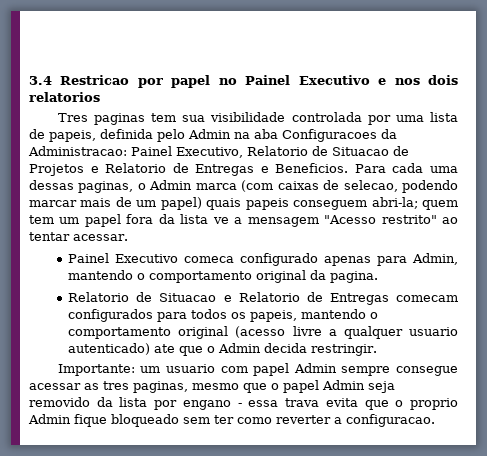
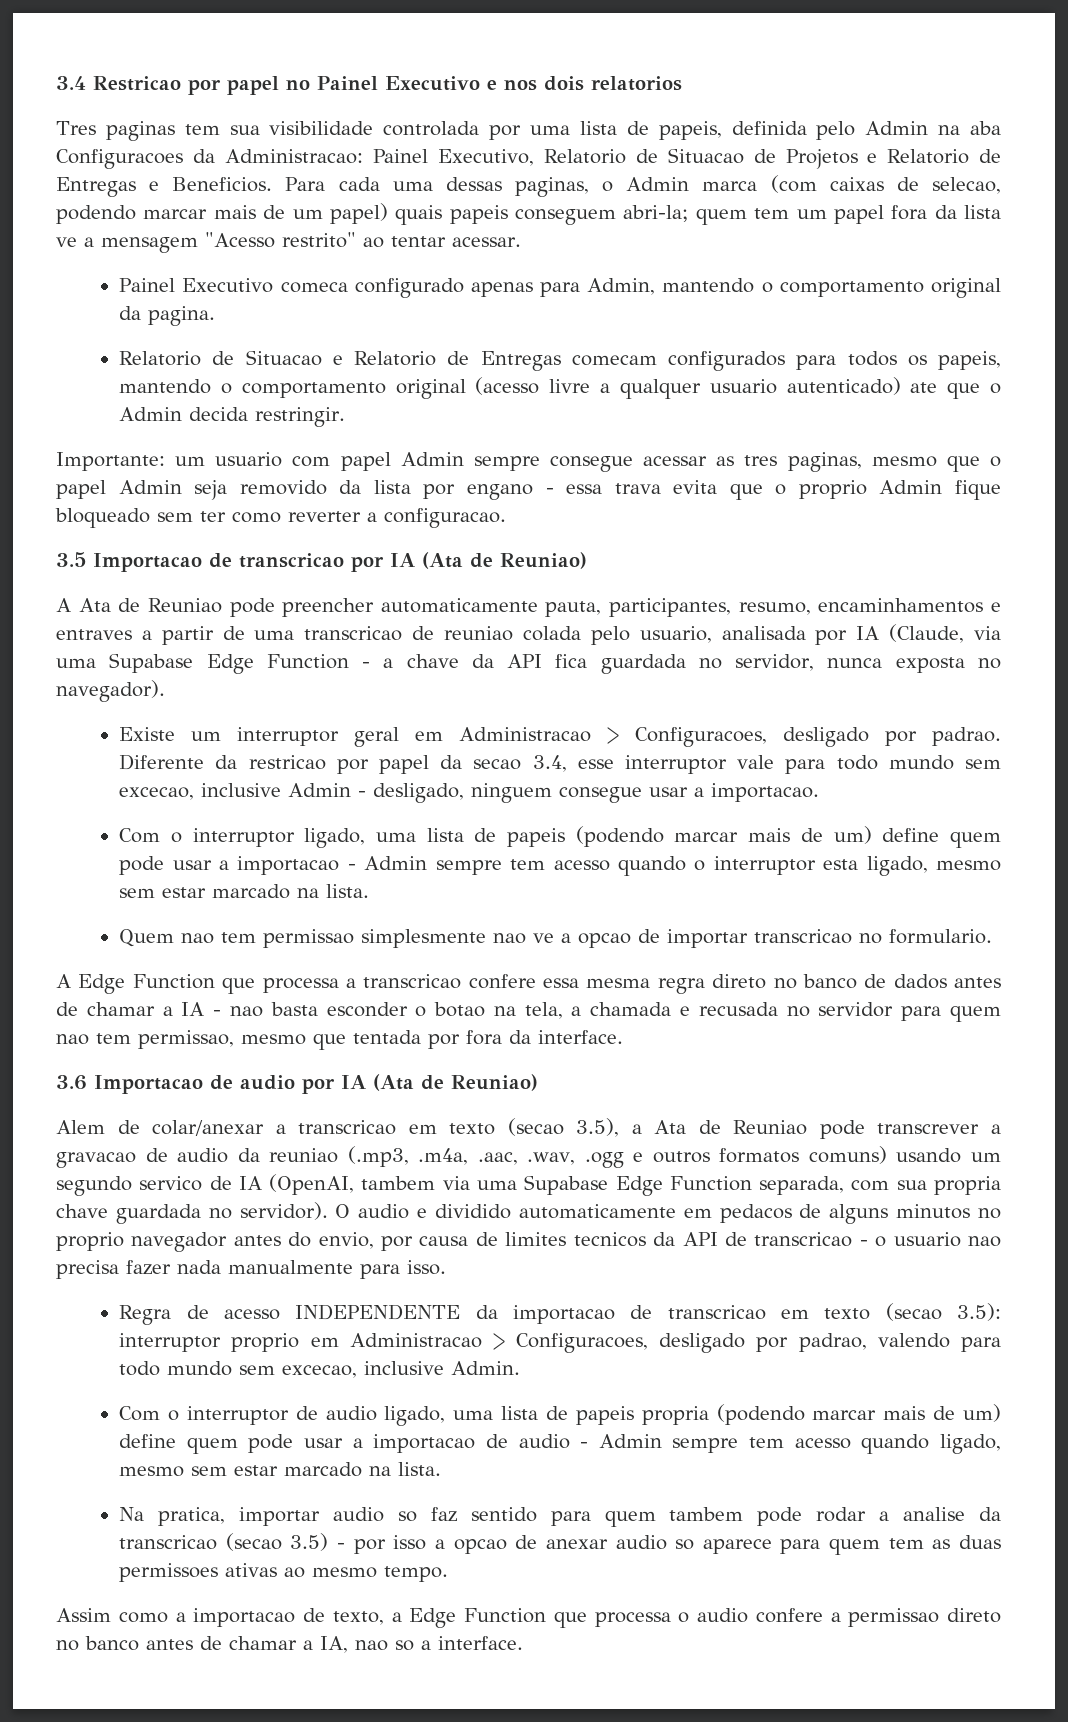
+ 3.5 Importacao de transcricao por IA (Ata de Reuniao)
+ A Ata de Reuniao pode preencher automaticamente pauta, participantes, resumo, encaminhamentos e entraves a partir de uma transcricao de reuniao colada pelo usuario, analisada por IA (Claude, via uma Supabase Edge Function - a chave da API fica guardada no servidor, nunca exposta no navegador).
+ Existe um interruptor geral em Administracao > Configuracoes, desligado por padrao. Diferente da restricao por papel da secao 3.4, esse interruptor vale para todo mundo sem excecao, inclusive Admin - desligado, ninguem consegue usar a importacao.
+ Com o interruptor ligado, uma lista de papeis (podendo marcar mais de um) define quem pode usar a importacao - Admin sempre tem acesso quando o interruptor esta ligado, mesmo sem estar marcado na lista.
+ Quem nao tem permissao simplesmente nao ve a opcao de importar transcricao no formulario.
+ A Edge Function que processa a transcricao confere essa mesma regra direto no banco de dados antes de chamar a IA - nao basta esconder o botao na tela, a chamada e recusada no servidor para quem nao tem permissao, mesmo que tentada por fora da interface.
+ 3.6 Importacao de audio por IA (Ata de Reuniao)
+ Alem de colar/anexar a transcricao em texto (secao 3.5), a Ata de Reuniao pode transcrever a gravacao de audio da reuniao (.mp3, .m4a, .aac, .wav, .ogg e outros formatos comuns) usando um segundo servico de IA (OpenAI, tambem via uma Supabase Edge Function separada, com sua propria chave guardada no servidor). O audio e dividido automaticamente em pedacos de alguns minutos no proprio navegador antes do envio, por causa de limites tecnicos da API de transcricao - o usuario nao precisa fazer nada manualmente para isso.
+ Regra de acesso INDEPENDENTE da importacao de transcricao em texto (secao 3.5): interruptor proprio em Administracao > Configuracoes, desligado por padrao, valendo para todo mundo sem excecao, inclusive Admin.
+ Com o interruptor de audio ligado, uma lista de papeis propria (podendo marcar mais de um) define quem pode usar a importacao de audio - Admin sempre tem acesso quando ligado, mesmo sem estar marcado na lista.
+ Na pratica, importar audio so faz sentido para quem tambem pode rodar a analise da transcricao (secao 3.5) - por isso a opcao de anexar audio so aparece para quem tem as duas permissoes ativas ao mesmo tempo.
+ Assim como a importacao de texto, a Edge Function que processa o audio confere a permissao direto no banco antes de chamar a IA, nao so a interface.

